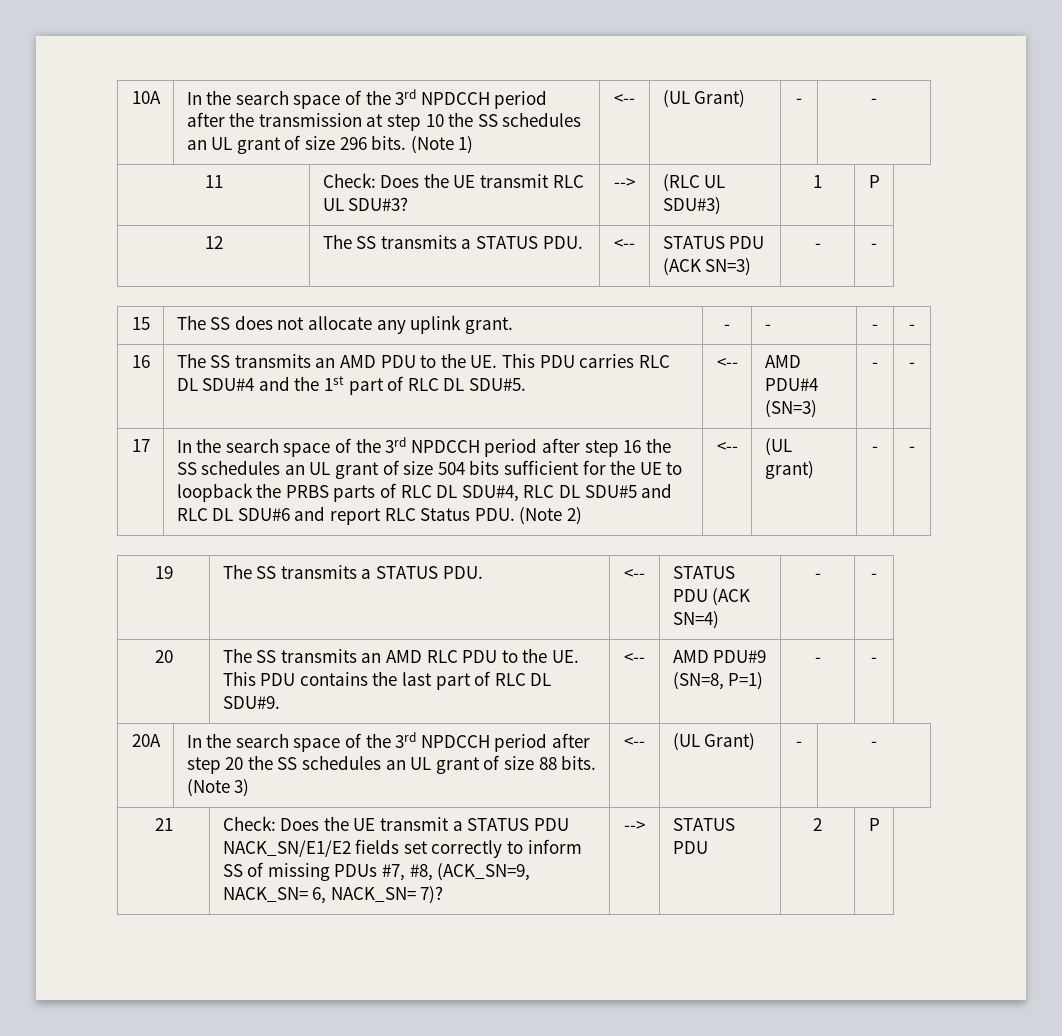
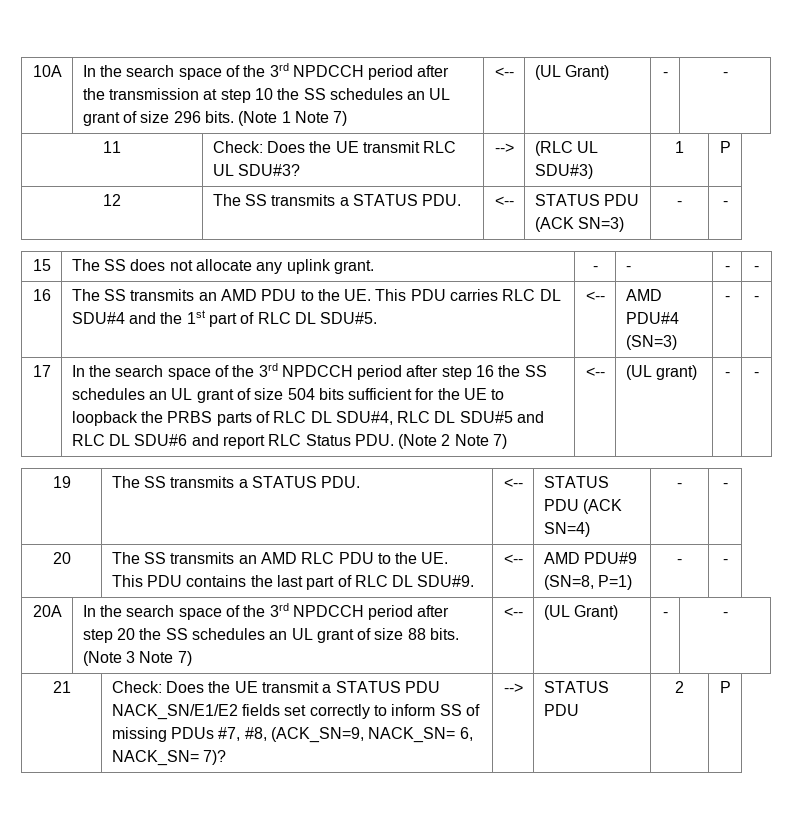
- 10A | In the search space of the 3rd NPDCCH period after the transmission at step 10 the SS schedules an UL grant of size 296 bits. (Note 1) | <-- | (UL Grant) | - | -
+ 10A | In the search space of the 3rd NPDCCH period after the transmission at step 10 the SS schedules an UL grant of size 296 bits. (Note 1 Note 7) | <-- | (UL Grant) | - | -
- In the search space of the 3rd NPDCCH period after step 16 the SS schedules an UL grant of size 504 bits sufficient for the UE to loopback the PRBS parts of RLC DL SDU#4, RLC DL SDU#5 and RLC DL SDU#6 and report RLC Status PDU. (Note 2)
+ In the search space of the 3rd NPDCCH period after step 16 the SS schedules an UL grant of size 504 bits sufficient for the UE to loopback the PRBS parts of RLC DL SDU#4, RLC DL SDU#5 and RLC DL SDU#6 and report RLC Status PDU. (Note 2 Note 7)
- 20A | In the search space of the 3rd NPDCCH period after step 20 the SS schedules an UL grant of size 88 bits. (Note 3) | <-- | (UL Grant) | - | -
+ 20A | In the search space of the 3rd NPDCCH period after step 20 the SS schedules an UL grant of size 88 bits. (Note 3 Note 7) | <-- | (UL Grant) | - | -

